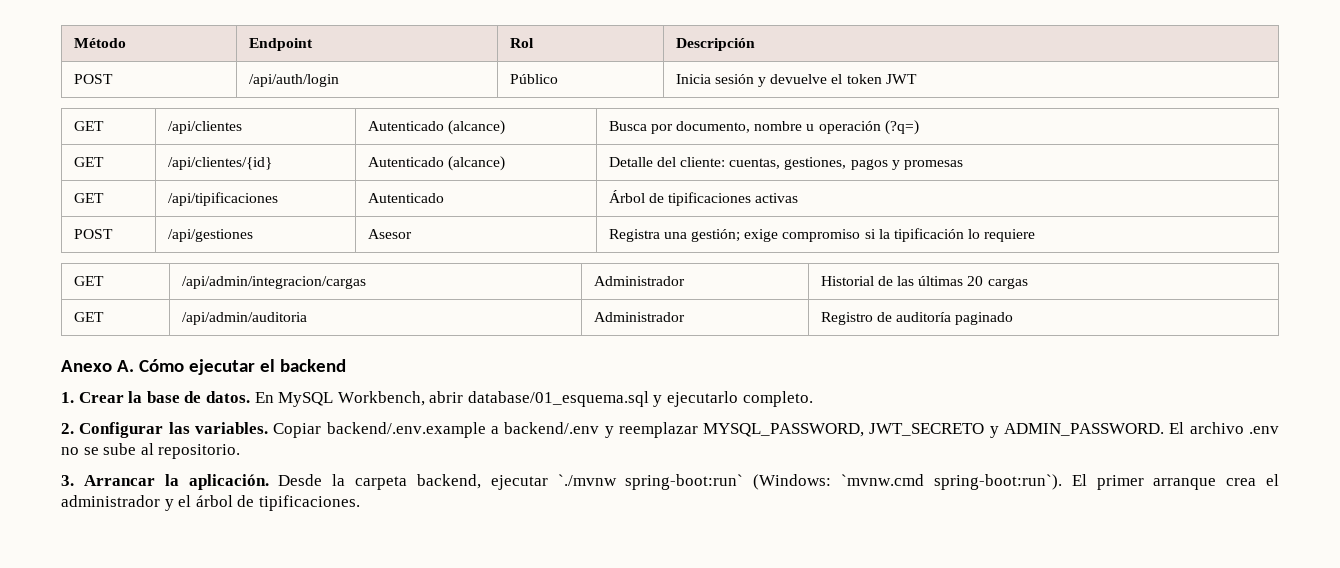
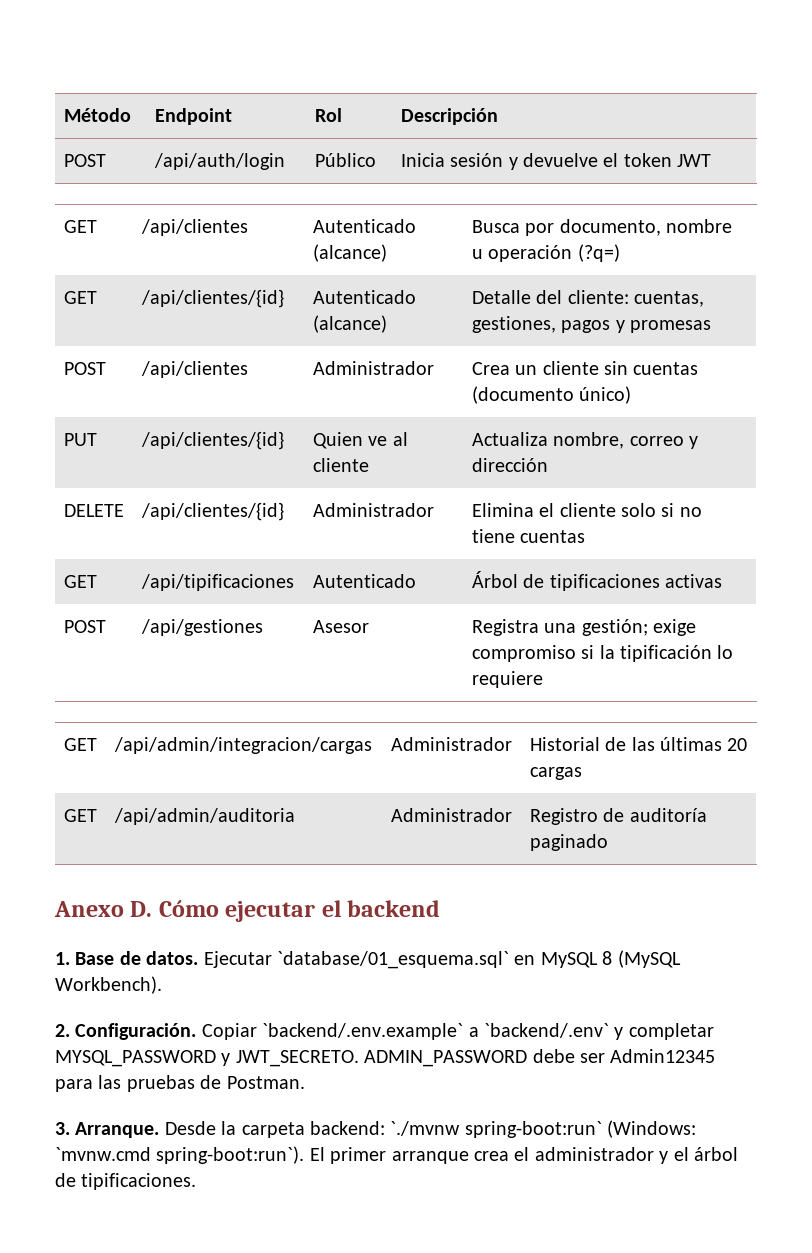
+ POST | /api/clientes | Administrador | Crea un cliente sin cuentas (documento único)
+ PUT | /api/clientes/{id} | Quien ve al cliente | Actualiza nombre, correo y dirección
+ DELETE | /api/clientes/{id} | Administrador | Elimina el cliente solo si no tiene cuentas
- Anexo A. Cómo ejecutar el backend
+ Anexo D. Cómo ejecutar el backend
- 1. Crear la base de datos. En MySQL Workbench, abrir database/01_esquema.sql y ejecutarlo completo.
- 2. Configurar las variables. Copiar backend/.env.example a backend/.env y reemplazar MYSQL_PASSWORD, JWT_SECRETO y ADMIN_PASSWORD. El archivo .env no se sube al repositorio.
- 3. Arrancar la aplicación.
+ 1. Base de datos. Ejecutar `database/01_esquema.sql` en MySQL 8 (MySQL Workbench).
+ 2. Configuración. Copiar `backend/.env.example` a `backend/.env` y completar MYSQL_PASSWORD y JWT_SECRETO. ADMIN_PASSWORD debe ser Admin12345 para las pruebas de Postman.
+ 3. Arranque.
- Desde la carpeta backend, ejecutar `./mvnw spring-boot:run` (Windows: `mvnw.cmd spring-boot:run`).
+ Desde la carpeta backend: `./mvnw spring-boot:run` (Windows: `mvnw.cmd spring-boot:run`).

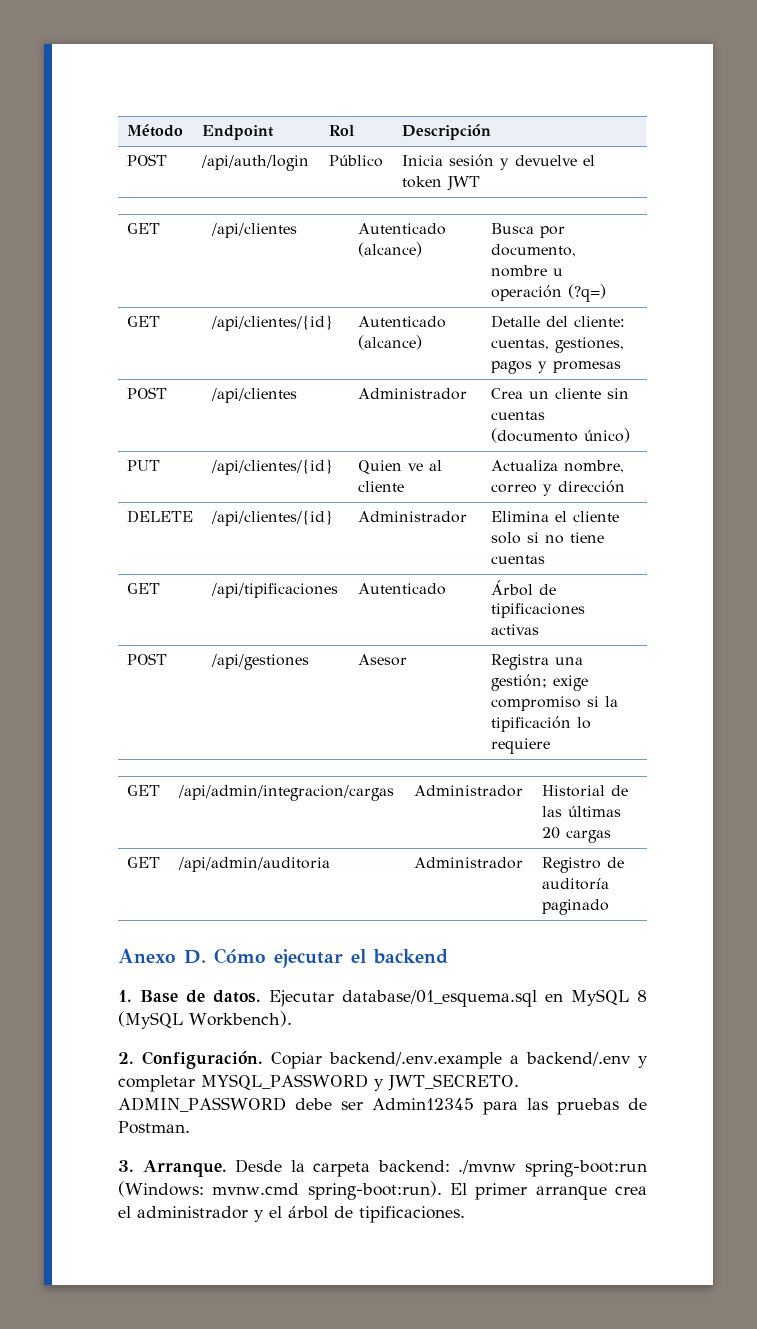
- Ejecutar `database/01_esquema.sql` en MySQL 8 (MySQL Workbench).
+ Ejecutar database/01_esquema.sql en MySQL 8 (MySQL Workbench).
- Copiar `backend/.env.example` a `backend/.env` y completar MYSQL_PASSWORD y JWT_SECRETO.
+ Copiar backend/.env.example a backend/.env y completar MYSQL_PASSWORD y JWT_SECRETO.
- Desde la carpeta backend: `./mvnw spring-boot:run` (Windows: `mvnw.cmd spring-boot:run`).
+ Desde la carpeta backend: ./mvnw spring-boot:run (Windows: mvnw.cmd spring-boot:run).

